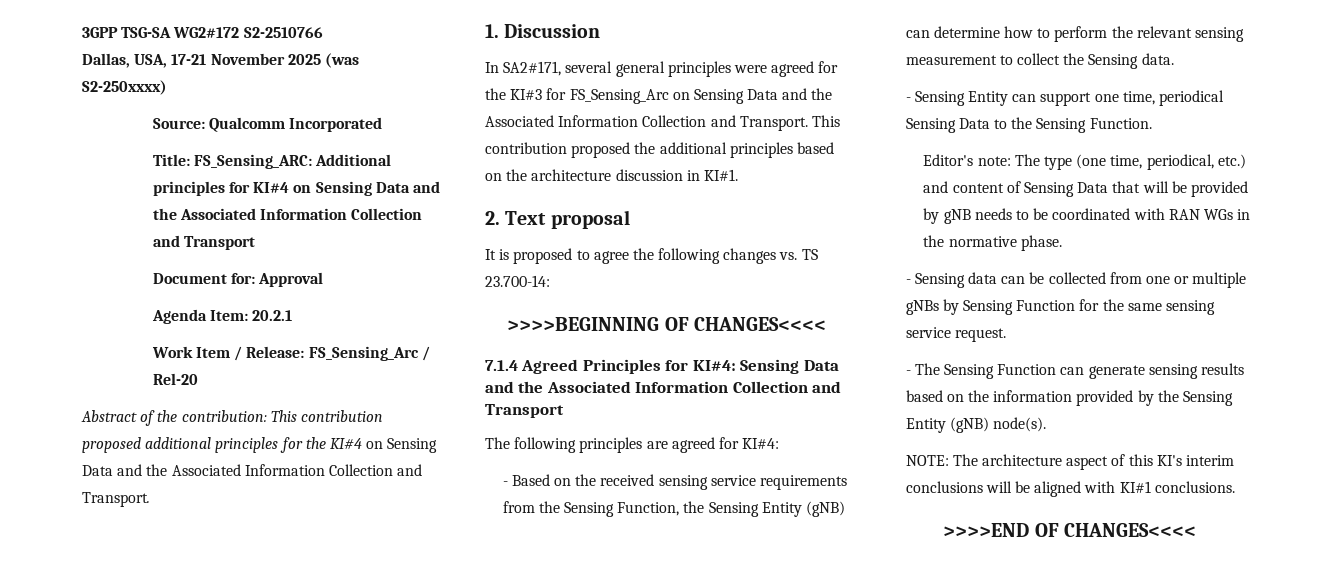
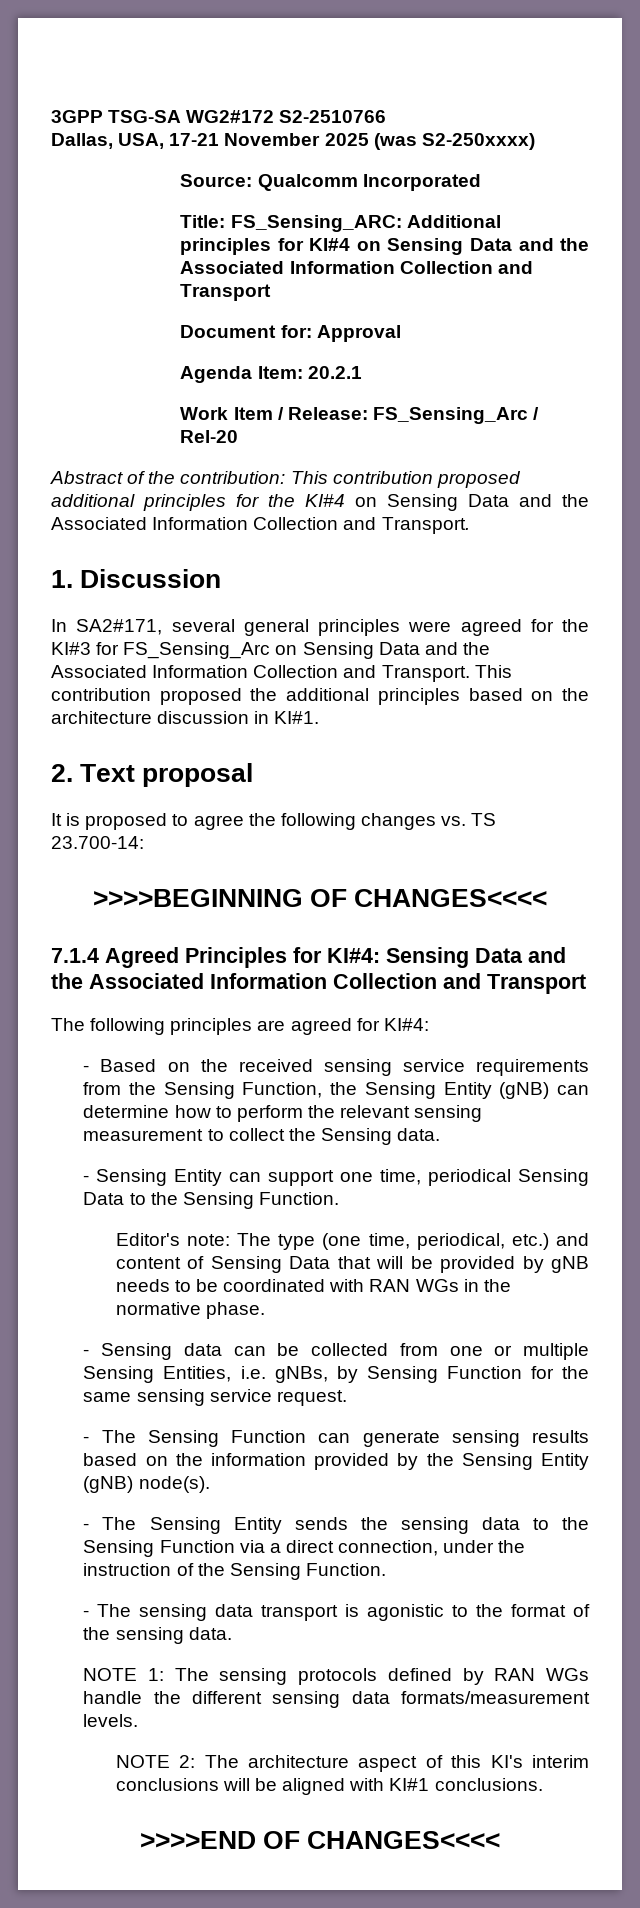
- - Sensing data can be collected from one or multiple gNBs by Sensing Function for the same sensing service request.
+ - Sensing data can be collected from one or multiple Sensing Entities, i.e. gNBs, by Sensing Function for the same sensing service request.
- NOTE: The architecture aspect of this KI's interim conclusions will be aligned with KI#1 conclusions.
+ - The Sensing Entity sends the sensing data to the Sensing Function via a direct connection, under the instruction of the Sensing Function.
+ - The sensing data transport is agonistic to the format of the sensing data.
+ NOTE 1: The sensing protocols defined by RAN WGs handle the different sensing data formats/measurement levels.
+ NOTE 2: The architecture aspect of this KI's interim conclusions will be aligned with KI#1 conclusions.

